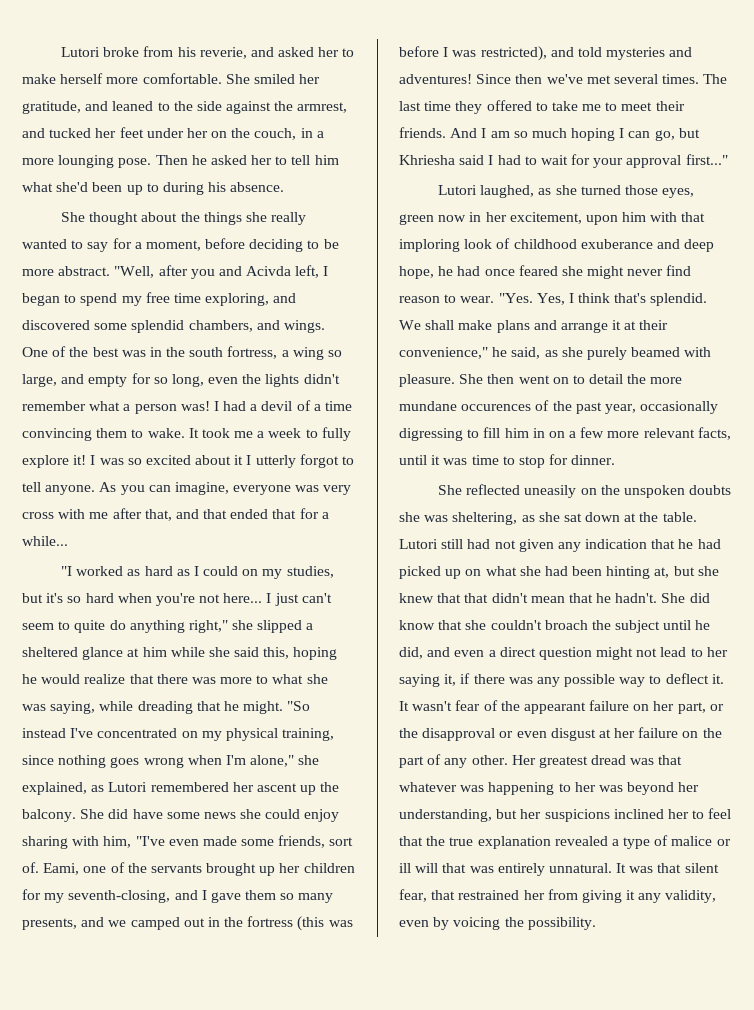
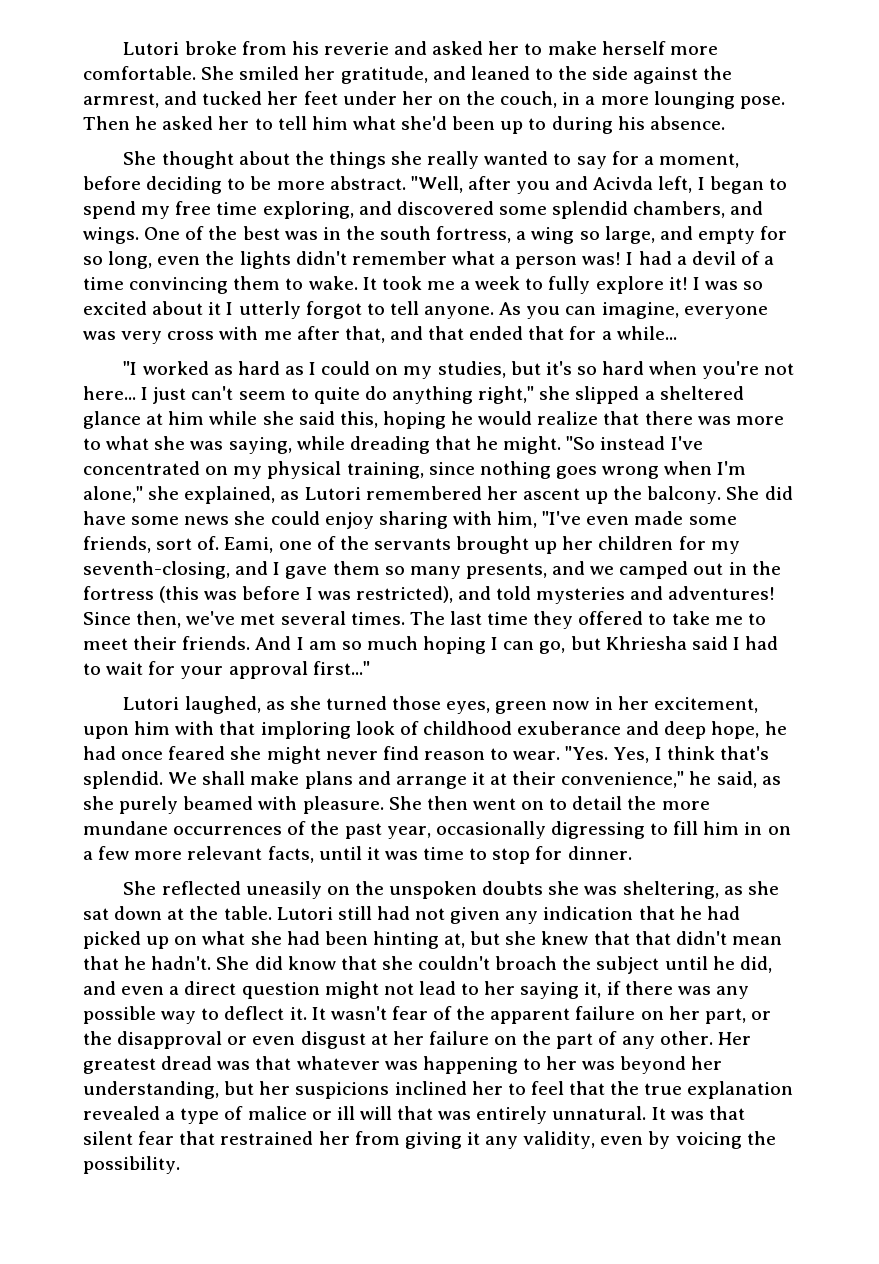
- Lutori broke from his reverie, and asked her to make herself more comfortable.
+ Lutori broke from his reverie and asked her to make herself more comfortable.
- Since then we've met several times.
+ Since then, we've met several times.
- She then went on to detail the more mundane occurences of the past year, occasionally digressing to fill him in on a few more relevant facts, until it was time to stop for dinner.
+ She then went on to detail the more mundane occurrences of the past year, occasionally digressing to fill him in on a few more relevant facts, until it was time to stop for dinner.
- It wasn't fear of the appearant failure on her part, or the disapproval or even disgust at her failure on the part of any other.
+ It wasn't fear of the apparent failure on her part, or the disapproval or even disgust at her failure on the part of any other.
- It was that silent fear, that restrained her from giving it any validity, even by voicing the possibility.
+ It was that silent fear that restrained her from giving it any validity, even by voicing the possibility.

